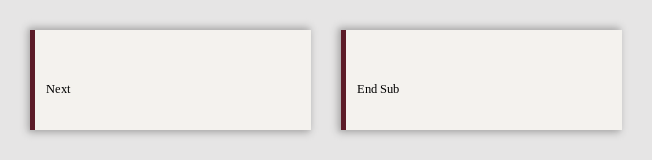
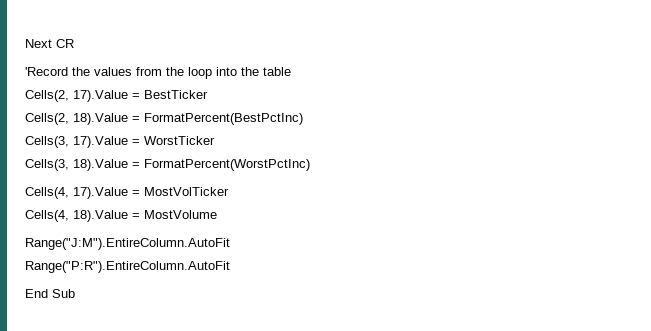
- Next
+ Next CR
+ 'Record the values from the loop into the table
+ Cells(2, 17).Value = BestTicker
+ Cells(2, 18).Value = FormatPercent(BestPctInc)
+ Cells(3, 17).Value = WorstTicker
+ Cells(3, 18).Value = FormatPercent(WorstPctInc)
+ Cells(4, 17).Value = MostVolTicker
+ Cells(4, 18).Value = MostVolume
+ Range("J:M").EntireColumn.AutoFit
+ Range("P:R").EntireColumn.AutoFit

